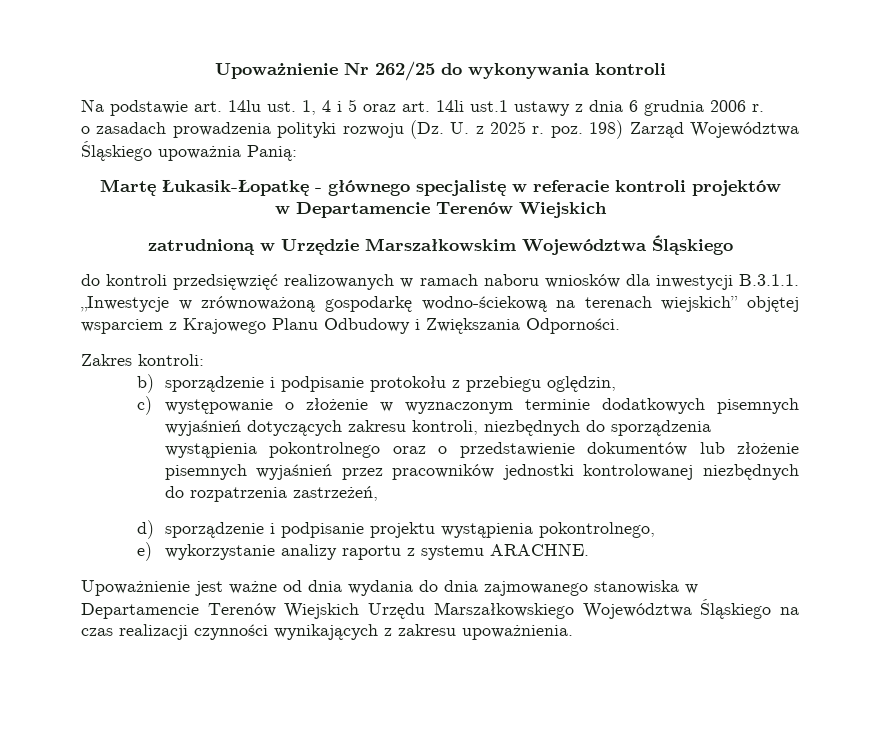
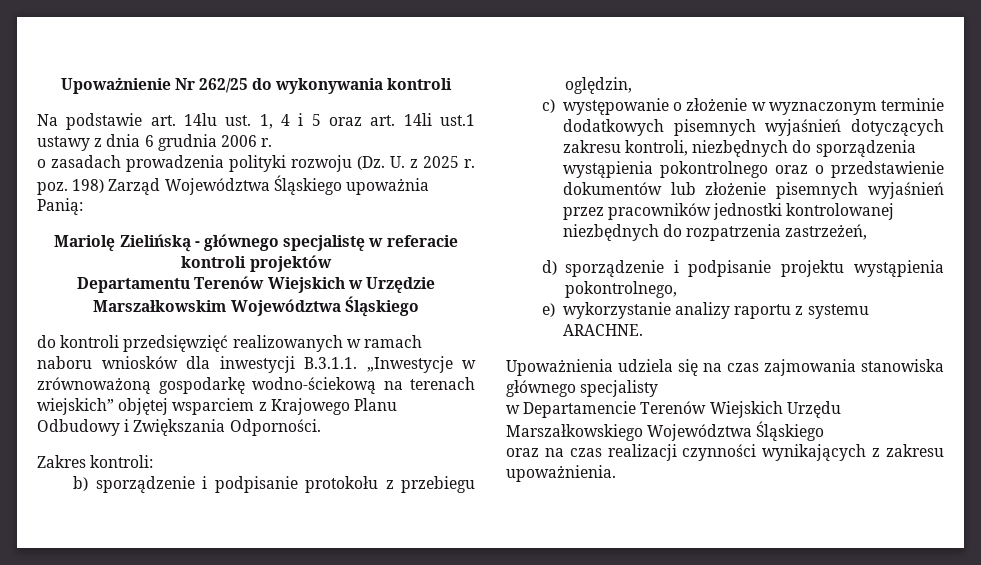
- Martę Łukasik-Łopatkę - głównego specjalistę w referacie kontroli projektów
- w Departamencie Terenów Wiejskich
- zatrudnioną w Urzędzie Marszałkowskim Województwa Śląskiego
+ Mariolę Zielińską - głównego specjalistę w referacie kontroli projektów
+ Departamentu Terenów Wiejskich w Urzędzie Marszałkowskim Województwa Śląskiego
- Upoważnienie jest ważne od dnia wydania do dnia zajmowanego stanowiska w Departamencie Terenów Wiejskich Urzędu Marszałkowskiego Województwa Śląskiego na czas realizacji czynności wynikających z zakresu upoważnienia.
+ Upoważnienia udziela się na czas zajmowania stanowiska głównego specjalisty
+ w Departamencie Terenów Wiejskich Urzędu Marszałkowskiego Województwa Śląskiego
+ oraz na czas realizacji czynności wynikających z zakresu upoważnienia.

